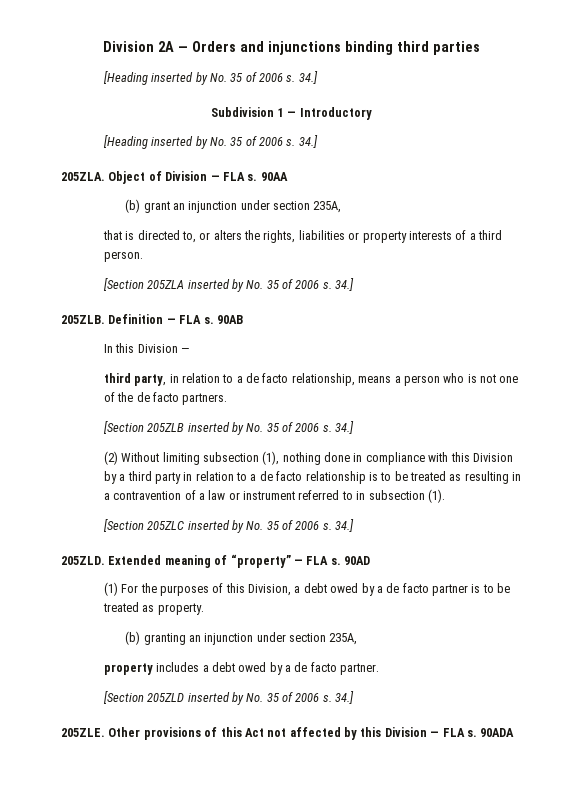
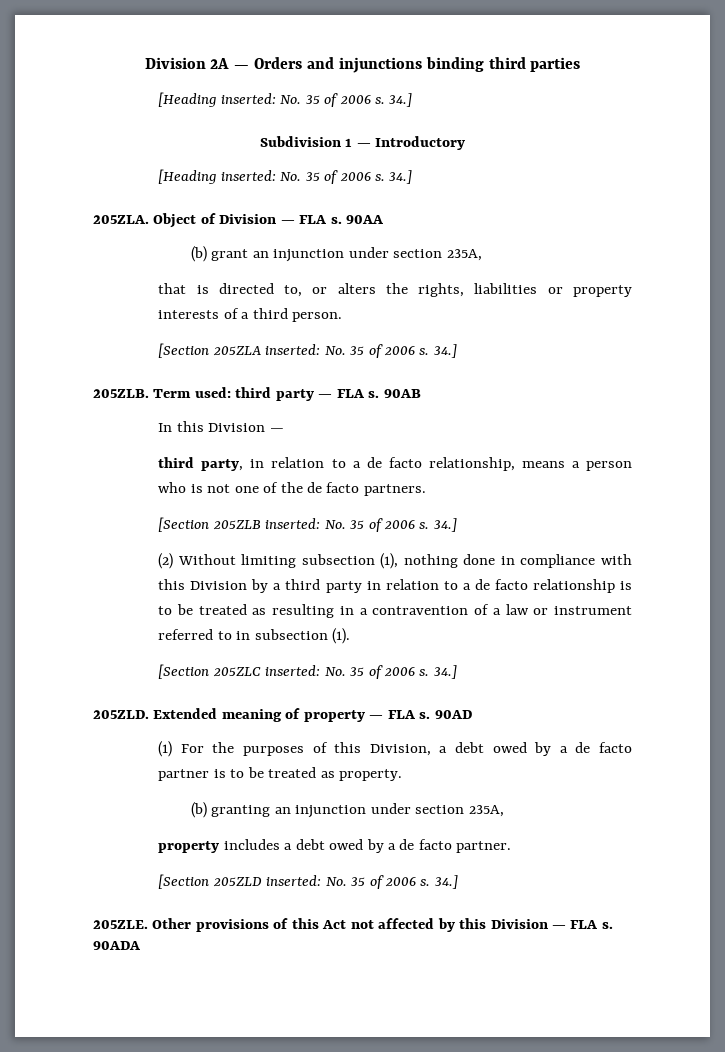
  Division 2A — Orders and injunctions binding third parties
- [Heading inserted by No. 35 of 2006 s.
+ [Heading inserted: No. 35 of 2006 s.
  Subdivision 1 — Introductory
- [Heading inserted by No. 35 of 2006 s.
+ [Heading inserted: No. 35 of 2006 s.
- [Section 205ZLA inserted by No. 35 of 2006 s.
+ [Section 205ZLA inserted: No. 35 of 2006 s.
- Definition — FLA s.
+ Term used: third party — FLA s.
- [Section 205ZLB inserted by No. 35 of 2006 s.
+ [Section 205ZLB inserted: No. 35 of 2006 s.
- [Section 205ZLC inserted by No. 35 of 2006 s.
+ [Section 205ZLC inserted: No. 35 of 2006 s.
- Extended meaning of “property” — FLA s.
+ Extended meaning of property — FLA s.
- [Section 205ZLD inserted by No. 35 of 2006 s.
+ [Section 205ZLD inserted: No. 35 of 2006 s.

